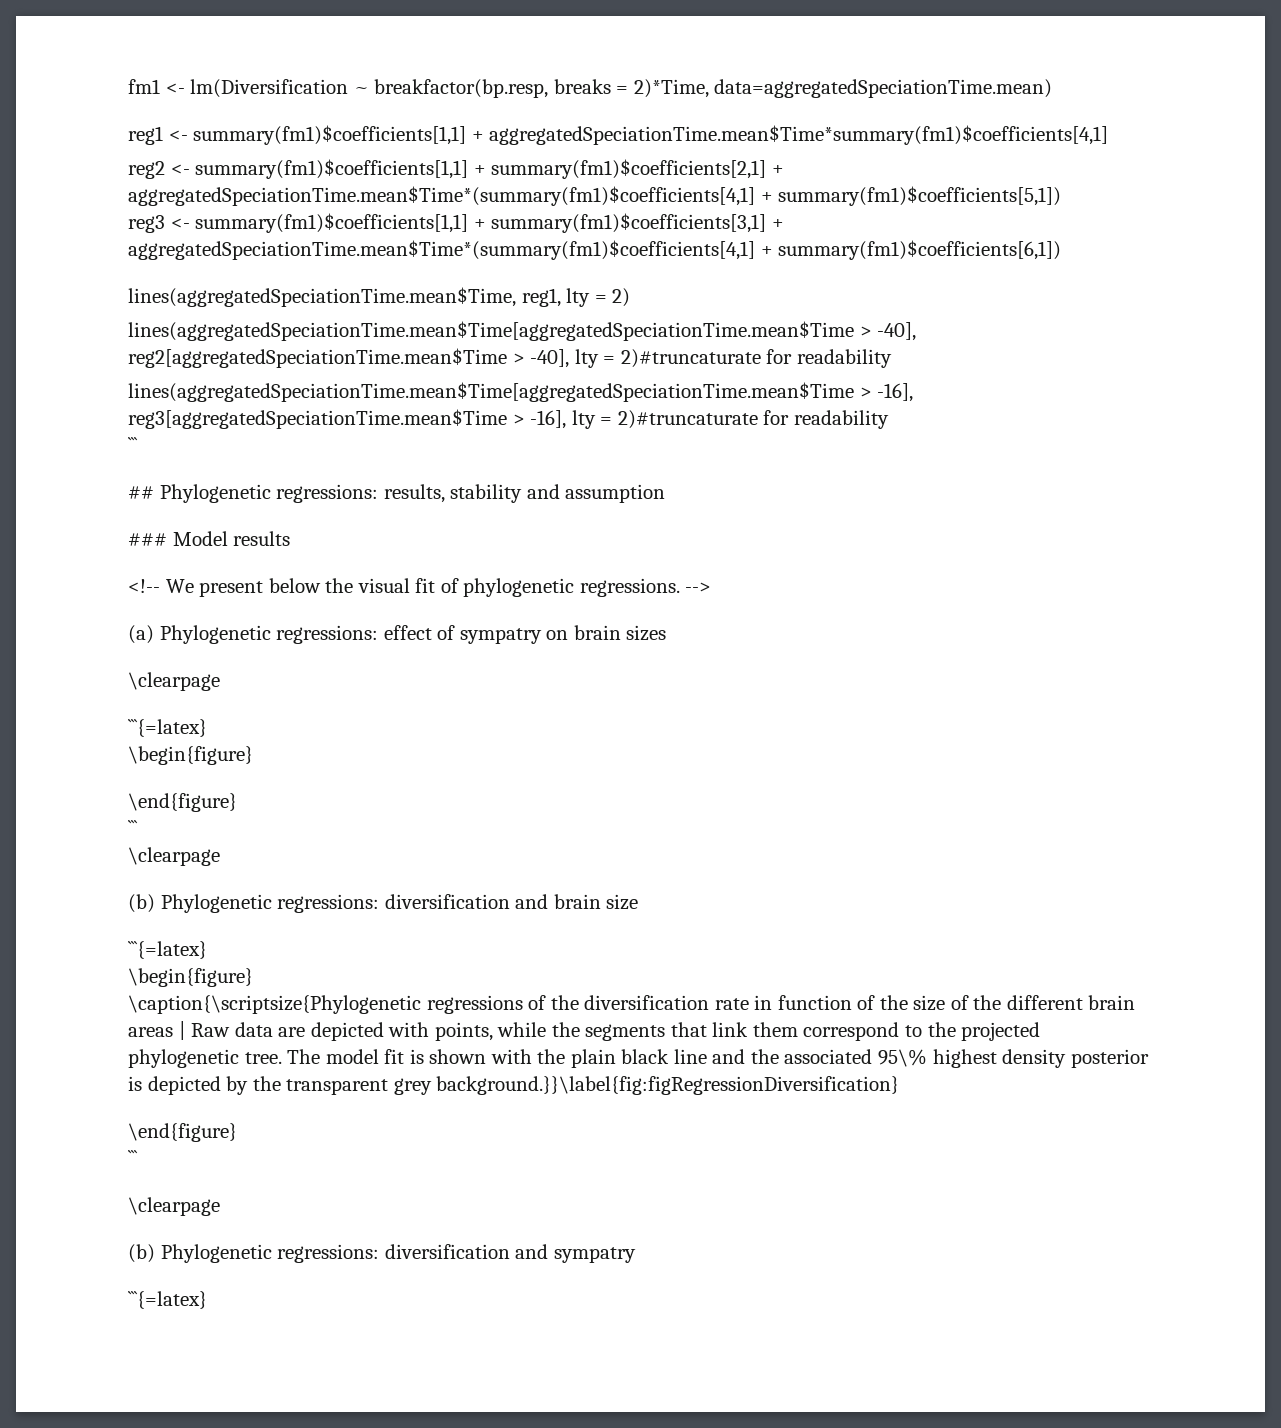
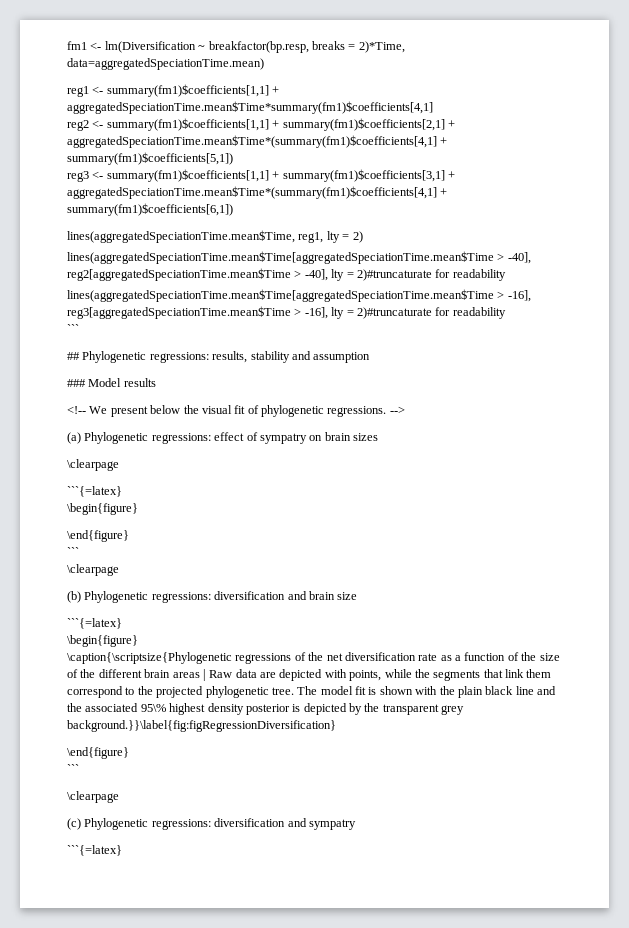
- \caption{\scriptsize{Phylogenetic regressions of the diversification rate in function of the size of the different brain areas | Raw data are depicted with points, while the segments that link them correspond to the projected phylogenetic tree.
+ \caption{\scriptsize{Phylogenetic regressions of the net diversification rate as a function of the size of the different brain areas | Raw data are depicted with points, while the segments that link them correspond to the projected phylogenetic tree.
- (b) Phylogenetic regressions: diversification and sympatry
+ (c) Phylogenetic regressions: diversification and sympatry

